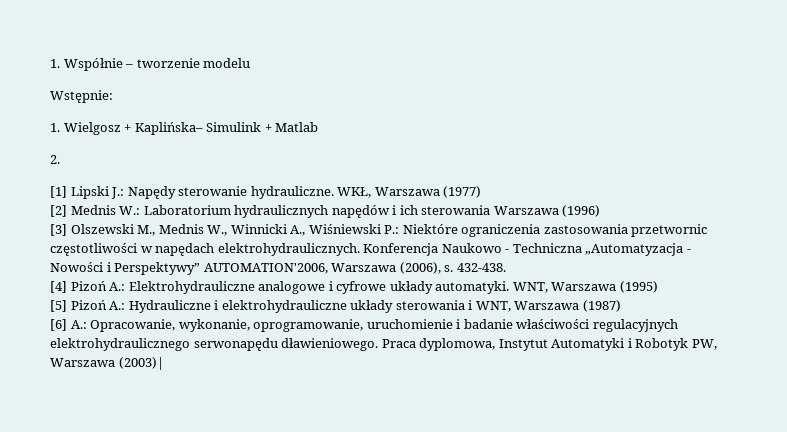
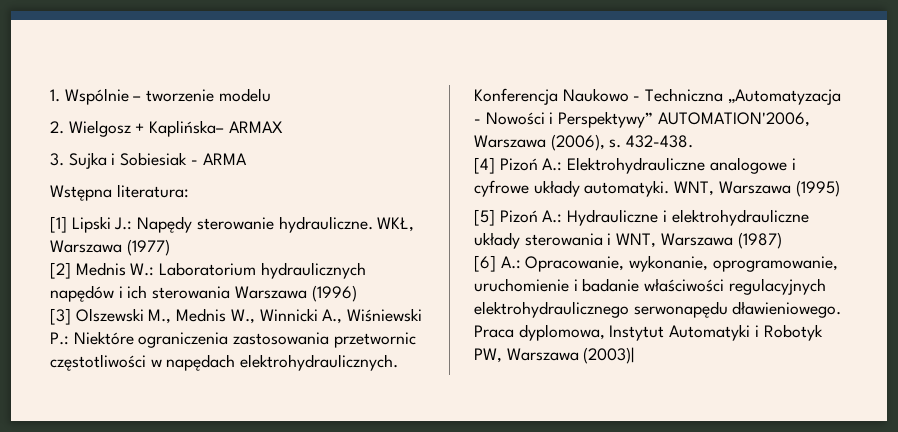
- 1. Współnie – tworzenie modelu
+ 1. Wspólnie – tworzenie modelu
- Wstępnie:
- 1. Wielgosz + Kaplińska– Simulink + Matlab
- 2.
+ 2. Wielgosz + Kaplińska– ARMAX
+ 3. Sujka i Sobiesiak - ARMA
+ Wstępna literatura:

